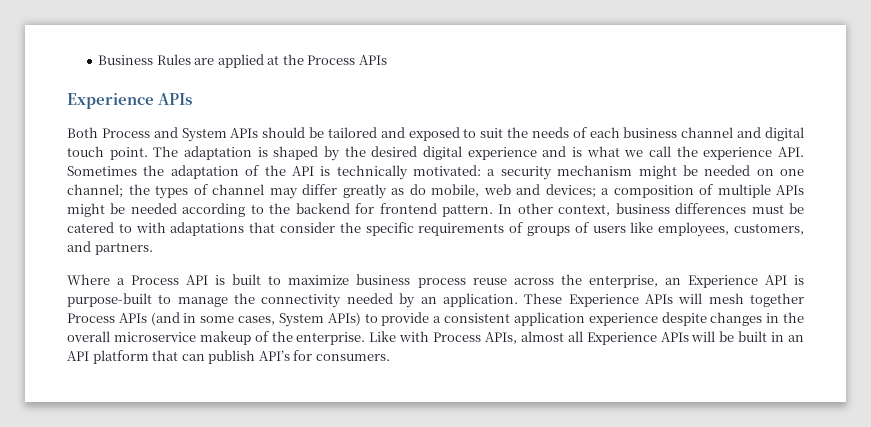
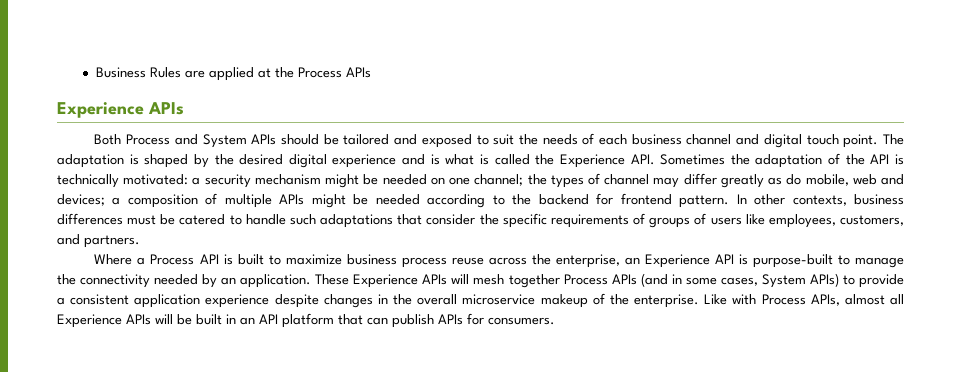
- The adaptation is shaped by the desired digital experience and is what we call the experience API. Sometimes the adaptation of the API is technically motivated: a security mechanism might be needed on one channel; the types of channel may differ greatly as do mobile, web and devices; a composition of multiple APIs might be needed according to the backend for frontend pattern.
+ The adaptation is shaped by the desired digital experience and is what is called the Experience API. Sometimes the adaptation of the API is technically motivated: a security mechanism might be needed on one channel; the types of channel may differ greatly as do mobile, web and devices; a composition of multiple APIs might be needed according to the backend for frontend pattern.
- In other context, business differences must be catered to with adaptations that consider the specific requirements of groups of users like employees, customers, and partners.
+ In other contexts, business differences must be catered to handle such adaptations that consider the specific requirements of groups of users like employees, customers, and partners.
- Like with Process APIs, almost all Experience APIs will be built in an API platform that can publish API’s for consumers.
+ Like with Process APIs, almost all Experience APIs will be built in an API platform that can publish APIs for consumers.

